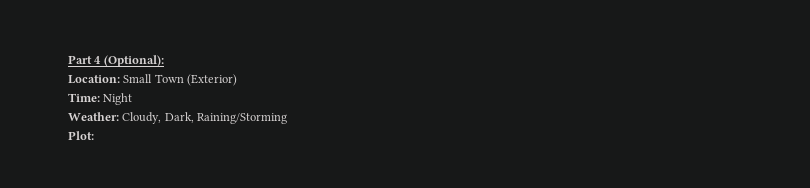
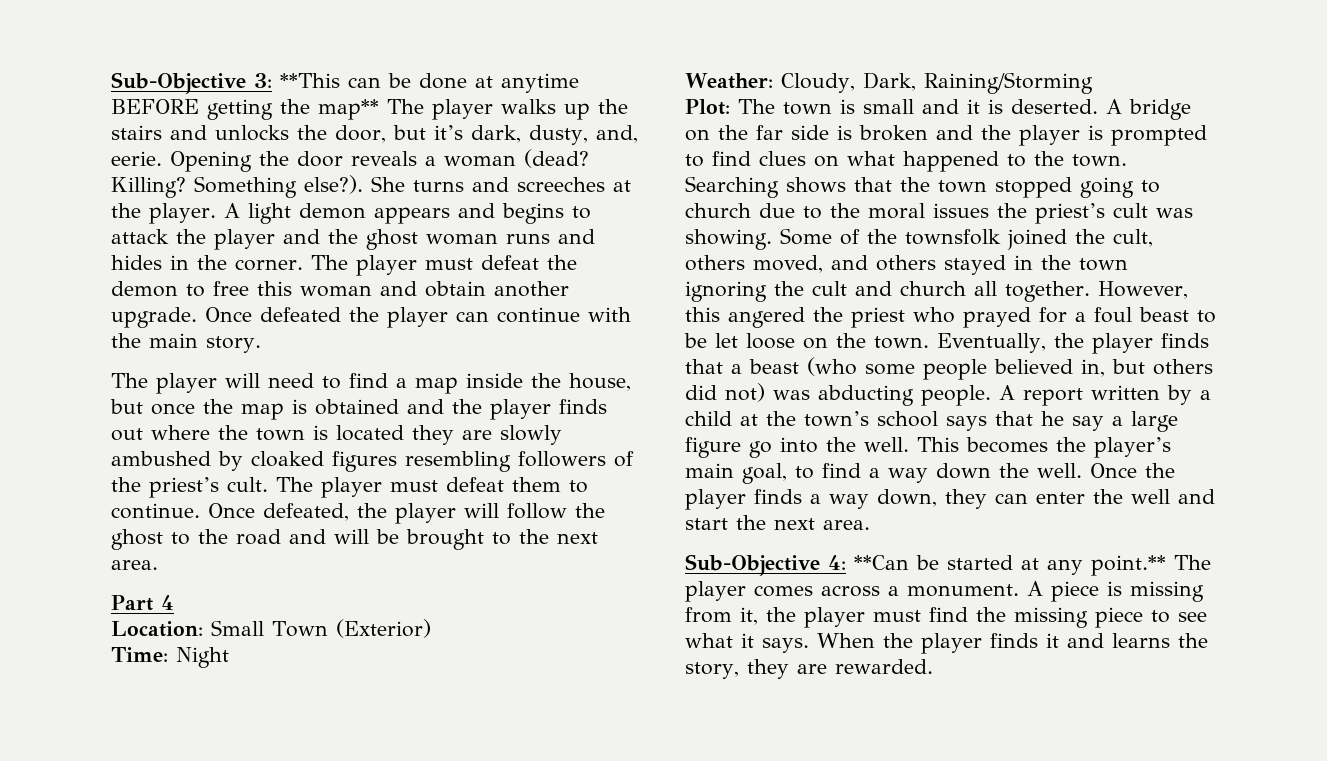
+ Sub-Objective 3: **This can be done at anytime BEFORE getting the map** The player walks up the stairs and unlocks the door, but it’s dark, dusty, and, eerie. Opening the door reveals a woman (dead? Killing? Something else?). She turns and screeches at the player. A light demon appears and begins to attack the player and the ghost woman runs and hides in the corner. The player must defeat the demon to free this woman and obtain another upgrade. Once defeated the player can continue with the main story.
+ The player will need to find a map inside the house, but once the map is obtained and the player finds out where the town is located they are slowly ambushed by cloaked figures resembling followers of the priest’s cult. The player must defeat them to continue. Once defeated, the player will follow the ghost to the road and will be brought to the next area.
- Part 4 (Optional):
+ Part 4
- Plot:
+ Plot: The town is small and it is deserted. A bridge on the far side is broken and the player is prompted to find clues on what happened to the town. Searching shows that the town stopped going to church due to the moral issues the priest’s cult was showing. Some of the townsfolk joined the cult, others moved, and others stayed in the town ignoring the cult and church all together. However, this angered the priest who prayed for a foul beast to be let loose on the town. Eventually, the player finds that a beast (who some people believed in, but others did not) was abducting people. A report written by a child at the town’s school says that he say a large figure go into the well. This becomes the player’s main goal, to find a way down the well. Once the player finds a way down, they can enter the well and start the next area.
+ Sub-Objective 4: **Can be started at any point.** The player comes across a monument. A piece is missing from it, the player must find the missing piece to see what it says. When the player finds it and learns the story, they are rewarded.

